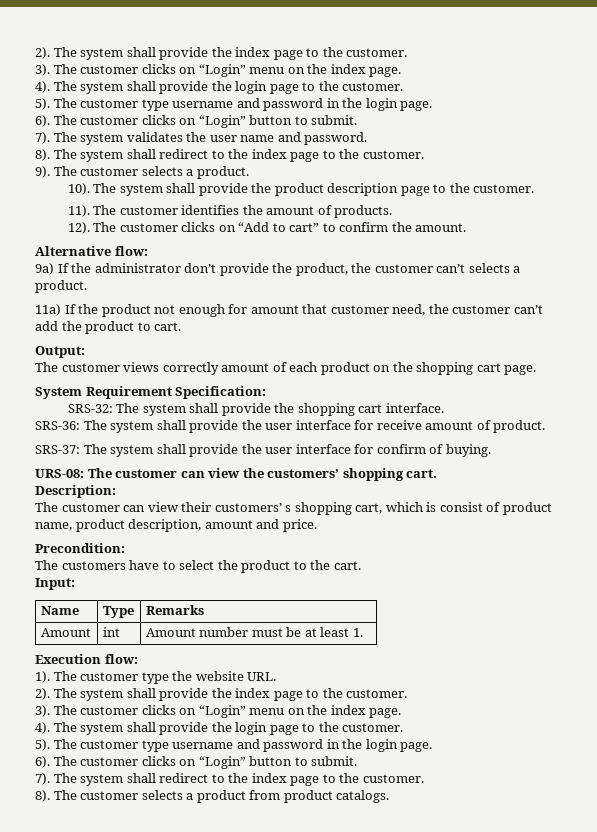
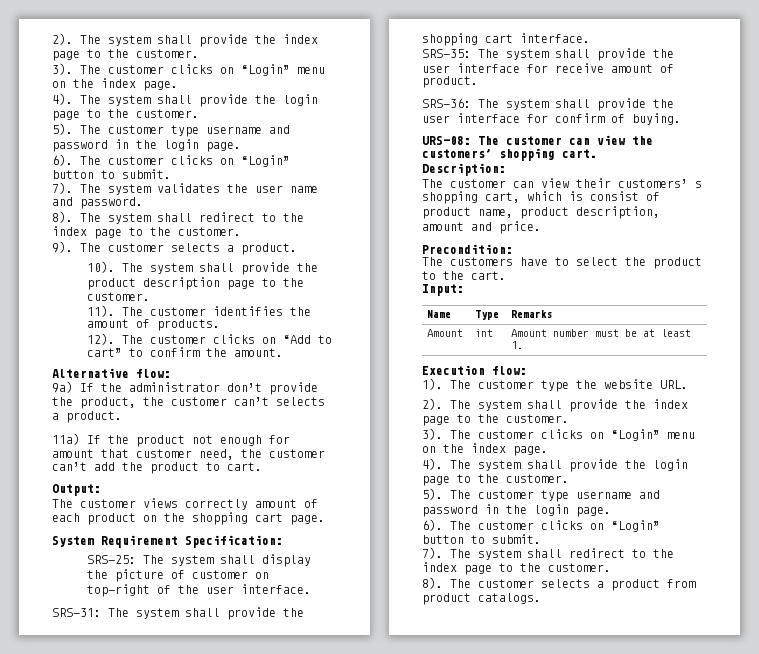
- SRS-32: The system shall provide the shopping cart interface.
+ SRS-25: The system shall display the picture of customer on top-right of the user interface.
+ SRS-31: The system shall provide the shopping cart interface.
- SRS-36: The system shall provide the user interface for receive amount of product.
+ SRS-35: The system shall provide the user interface for receive amount of product.
- SRS-37: The system shall provide the user interface for confirm of buying.
+ SRS-36: The system shall provide the user interface for confirm of buying.

